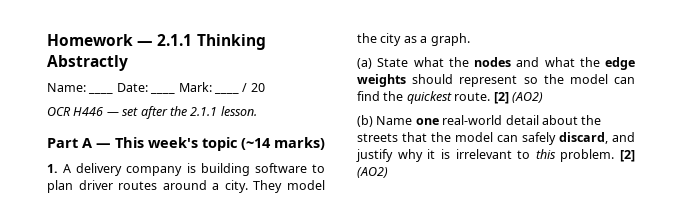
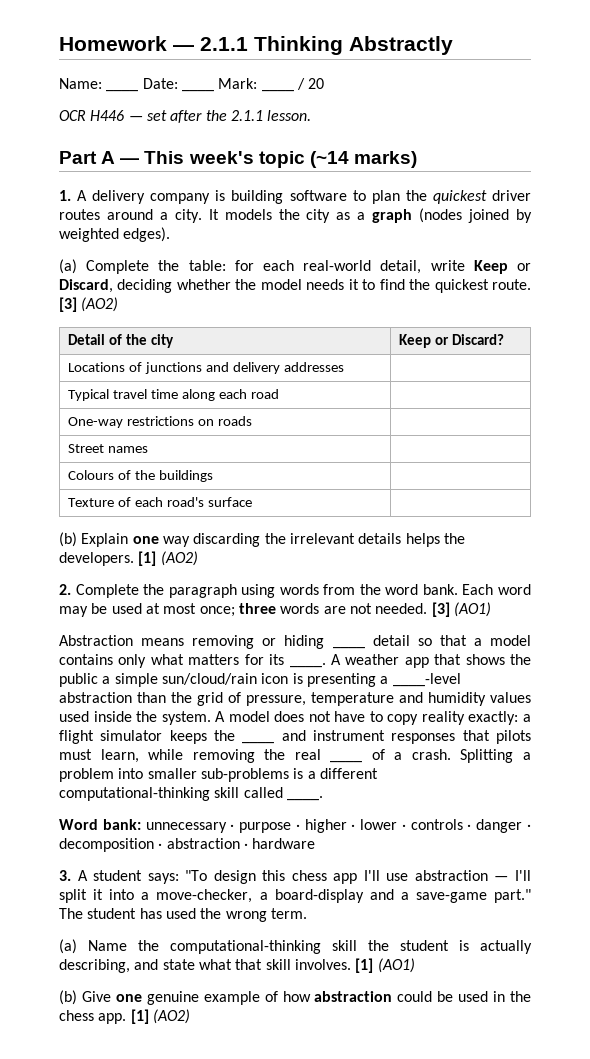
- 1. A delivery company is building software to plan driver routes around a city.
+ 1. A delivery company is building software to plan the quickest driver routes around a city.
- They model the city as a graph.
- (a) State what the nodes and what the edge weights should represent so the model can find the quickest route. [2] (AO2)
- (b) Name one real-world detail about the streets that the model can safely discard, and justify why it is irrelevant to this problem. [2] (AO2)
+ It models the city as a graph (nodes joined by weighted edges).
+ (a) Complete the table: for each real-world detail, write Keep or Discard, deciding whether the model needs it to find the quickest route. [3] (AO2)
+ Detail of the city | Keep or Discard?
+ Locations of junctions and delivery addresses |
+ Typical travel time along each road |
+ One-way restrictions on roads |
+ Street names |
+ Colours of the buildings |
+ Texture of each road's surface |
+ (b) Explain one way discarding the irrelevant details helps the developers. [1] (AO2)
+ 2. Complete the paragraph using words from the word bank. Each word may be used at most once; three words are not needed. [3] (AO1)
+ Abstraction means removing or hiding ____ detail so that a model contains only what matters for its ____. A weather app that shows the public a simple sun/cloud/rain icon is presenting a ____-level abstraction than the grid of pressure, temperature and humidity values used inside the system. A model does not have to copy reality exactly: a flight simulator keeps the ____ and instrument responses that pilots must learn, while removing the real ____ of a crash. Splitting a problem into smaller sub-problems is a different computational-thinking skill called ____.
+ Word bank: unnecessary · purpose · higher · lower · controls · danger · decomposition · abstraction · hardware
+ 3. A student says: "To design this chess app I'll use abstraction — I'll split it into a move-checker, a board-display and a save-game part." The student has used the wrong term.
+ (a) Name the computational-thinking skill the student is actually describing, and state what that skill involves. [1] (AO1)
+ (b) Give one genuine example of how abstraction could be used in the chess app. [1] (AO2)

